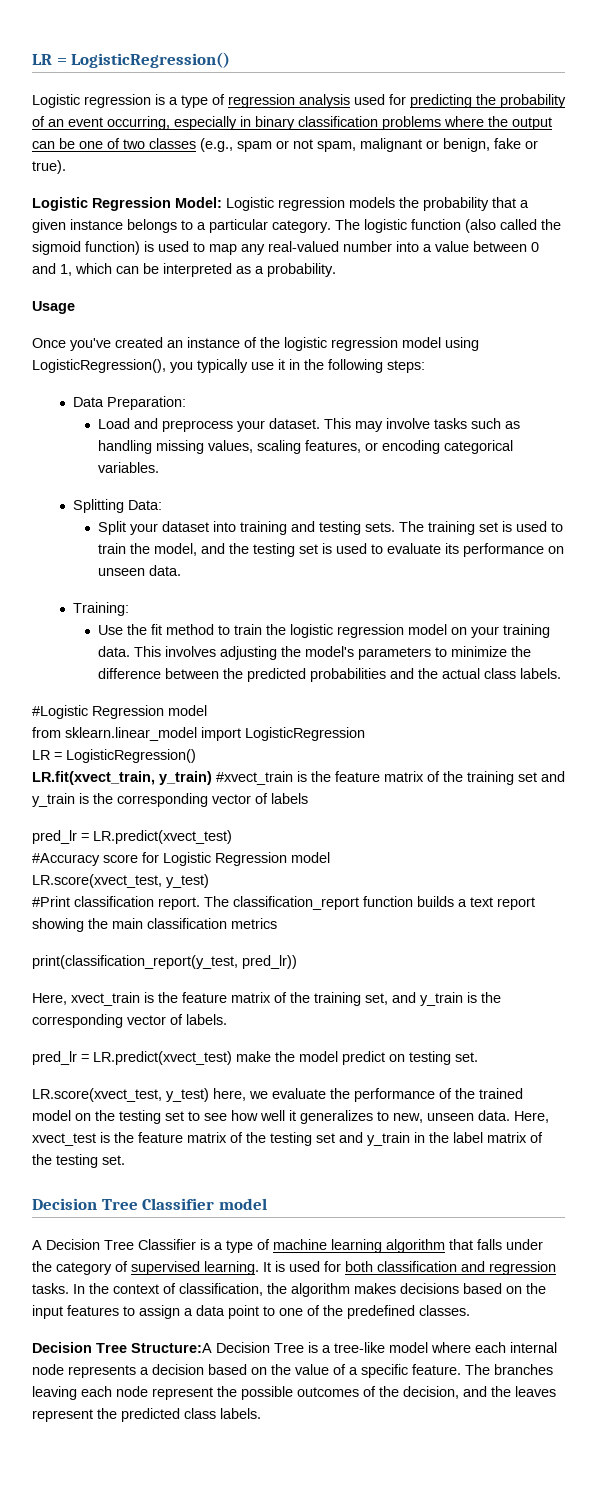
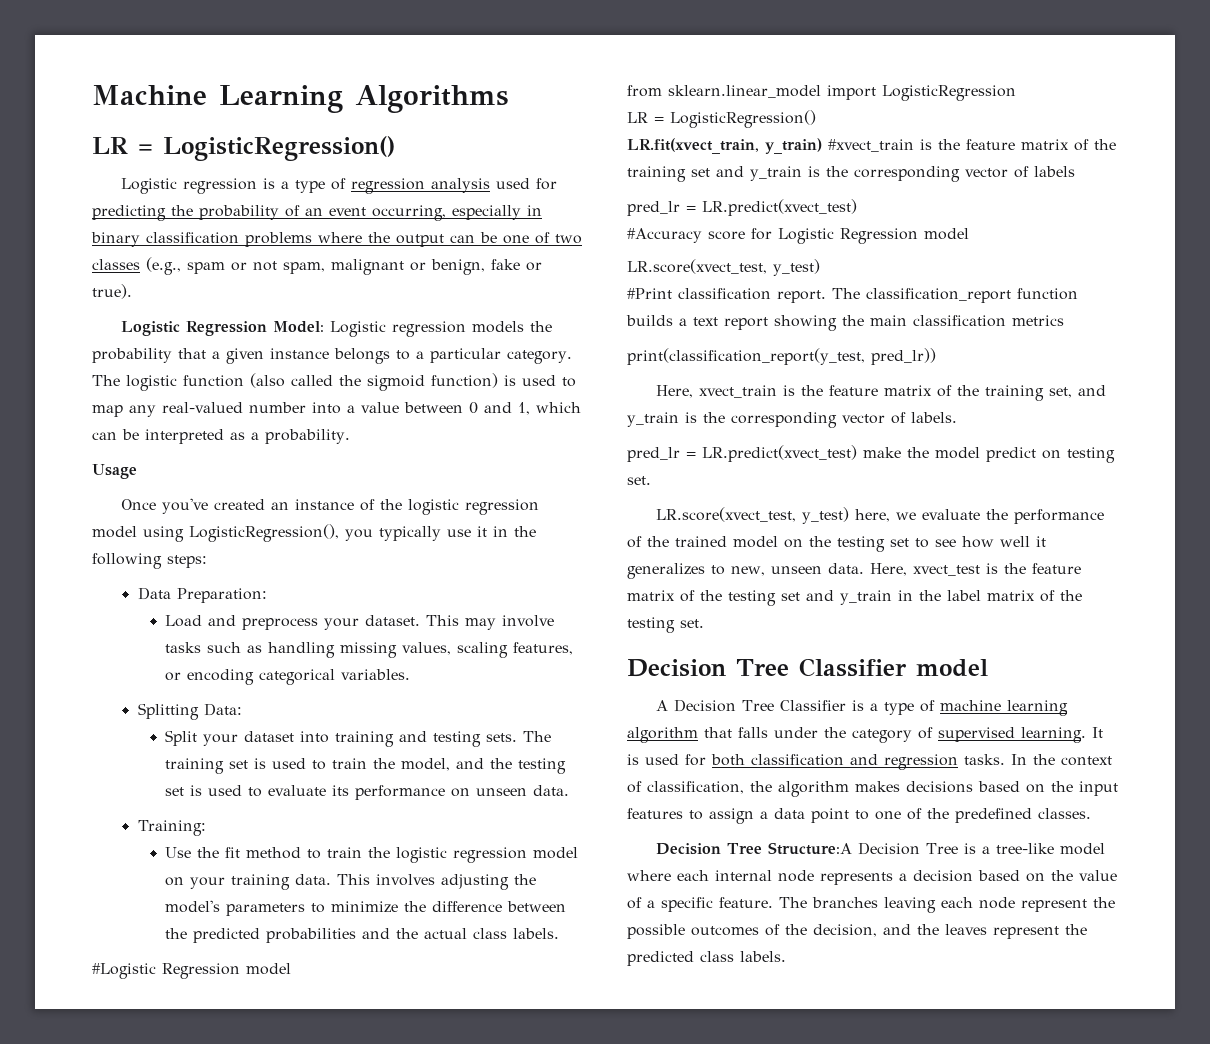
+ Machine Learning Algorithms

